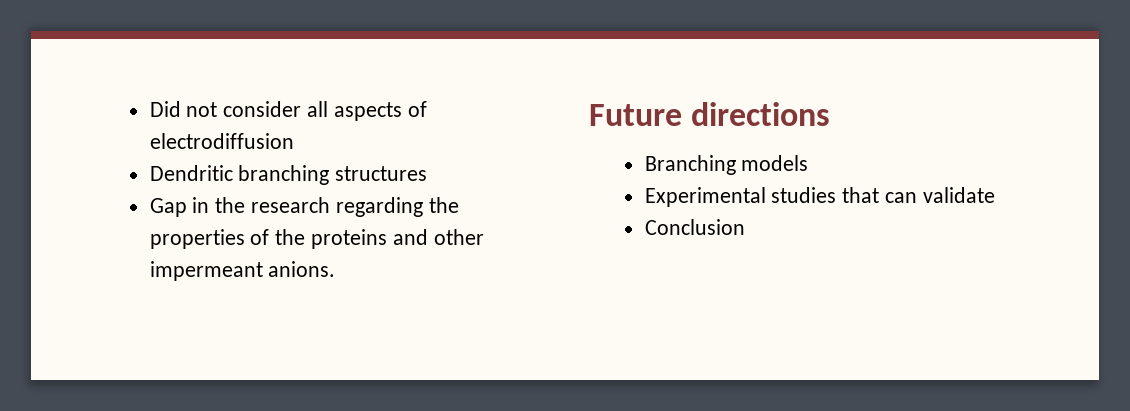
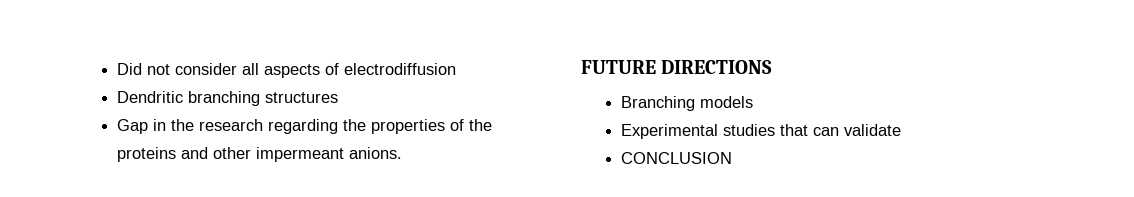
- Future directions
+ FUTURE DIRECTIONS
- Conclusion
+ CONCLUSION

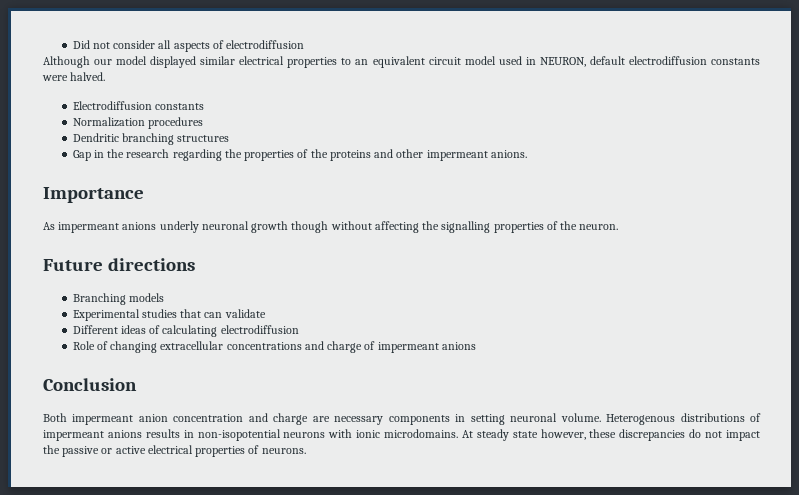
+ Although our model displayed similar electrical properties to an equivalent circuit model used in NEURON, default electrodiffusion constants were halved.
+ Electrodiffusion constants
+ Normalization procedures
- FUTURE DIRECTIONS
+ Importance
+ As impermeant anions underly neuronal growth though without affecting the signalling properties of the neuron.
+ Future directions
- CONCLUSION
+ Different ideas of calculating electrodiffusion
+ Role of changing extracellular concentrations and charge of impermeant anions
+ Conclusion
+ Both impermeant anion concentration and charge are necessary components in setting neuronal volume. Heterogenous distributions of impermeant anions results in non-isopotential neurons with ionic microdomains. At steady state however, these discrepancies do not impact the passive or active electrical properties of neurons.

